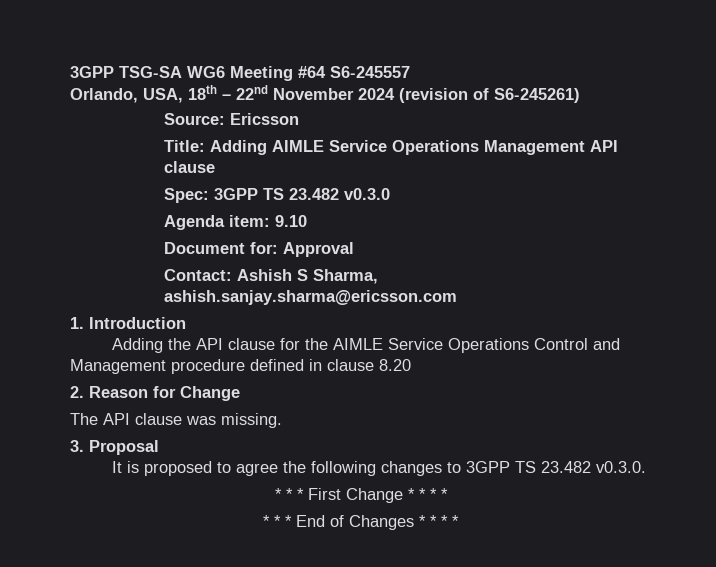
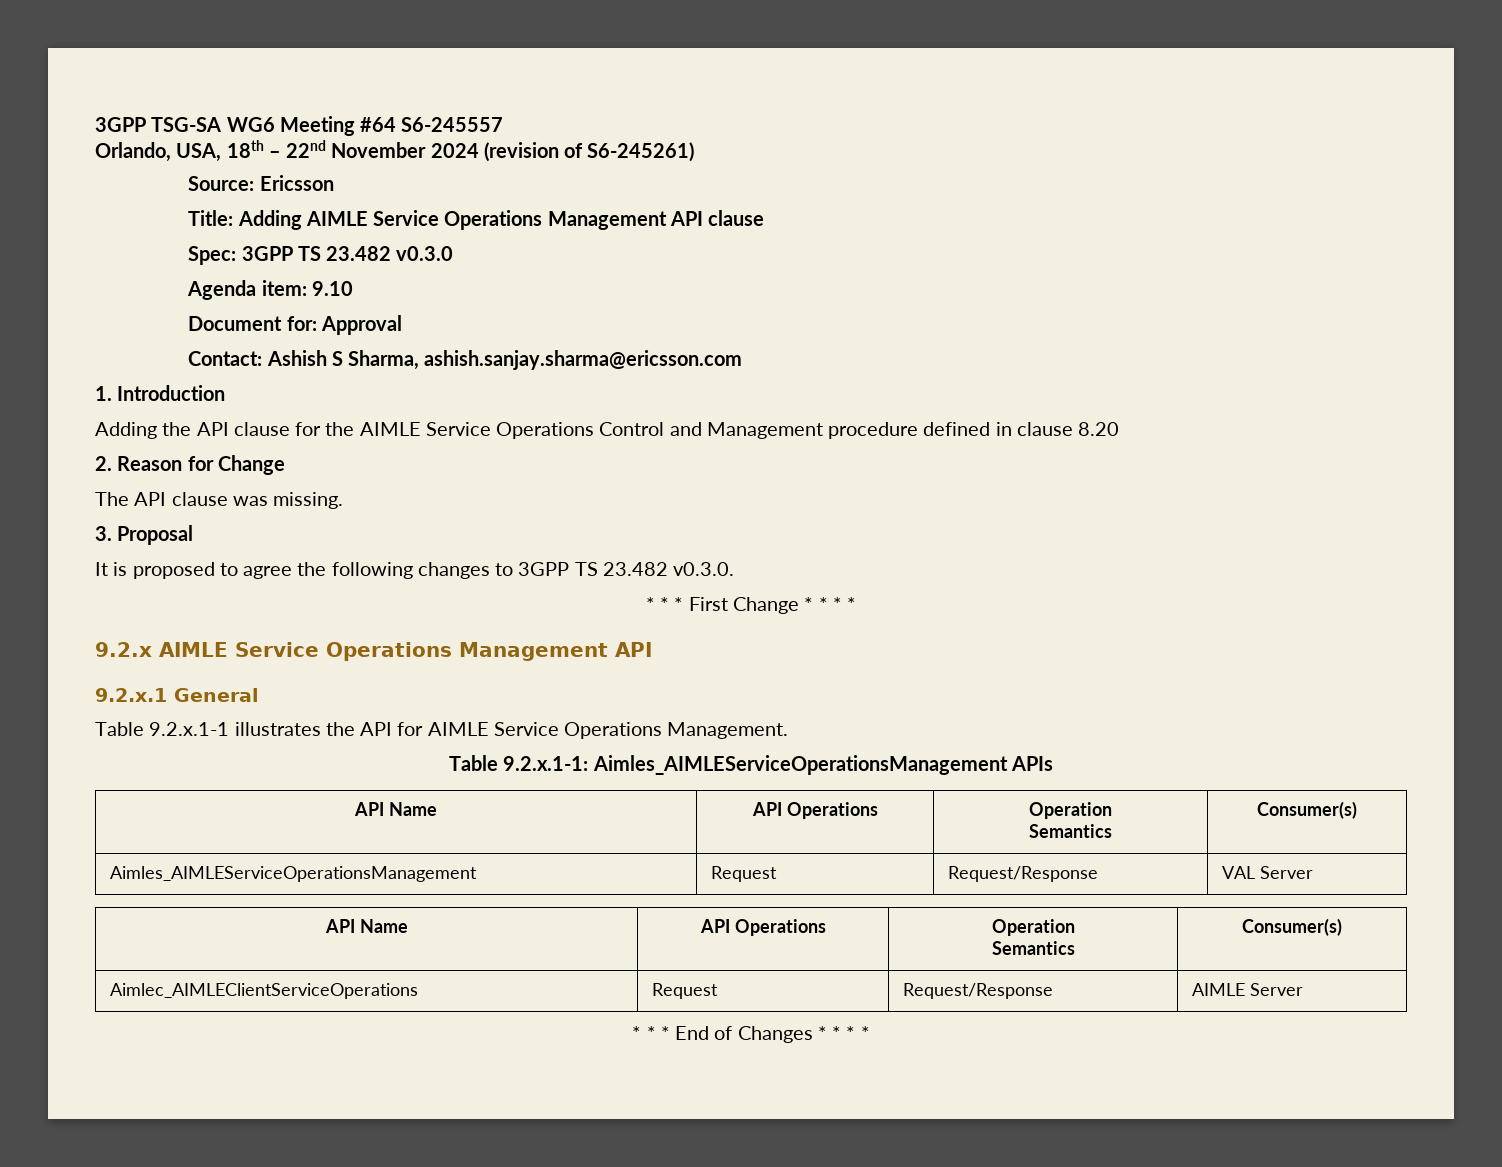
+ 9.2.x AIMLE Service Operations Management API
+ 9.2.x.1 General
+ Table 9.2.x.1-1 illustrates the API for AIMLE Service Operations Management.
+ Table 9.2.x.1-1: Aimles_AIMLEServiceOperationsManagement APIs
+ API Name | API Operations | Operation
+ Semantics | Consumer(s)
+ Aimles_AIMLEServiceOperationsManagement | Request | Request/Response | VAL Server
+ API Name | API Operations | Operation
+ Semantics | Consumer(s)
+ Aimlec_AIMLEClientServiceOperations | Request | Request/Response | AIMLE Server

